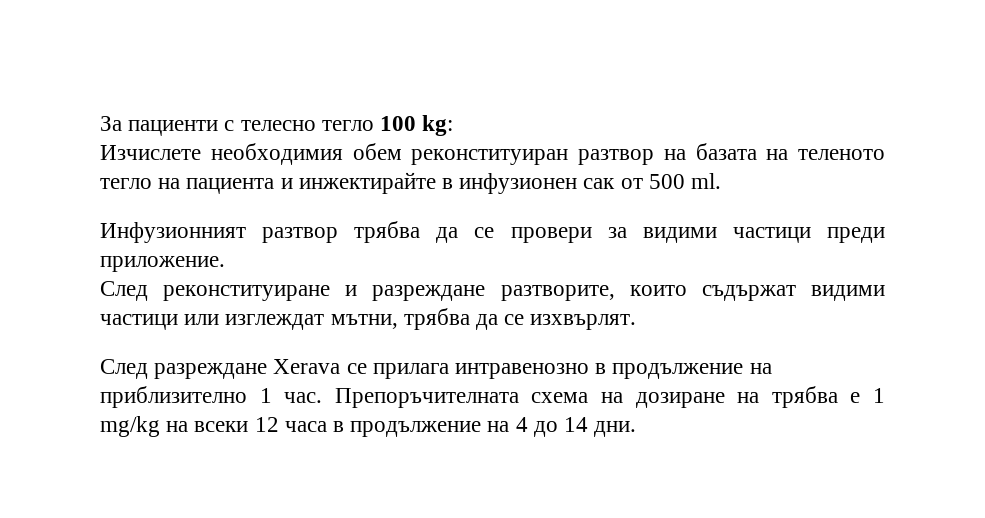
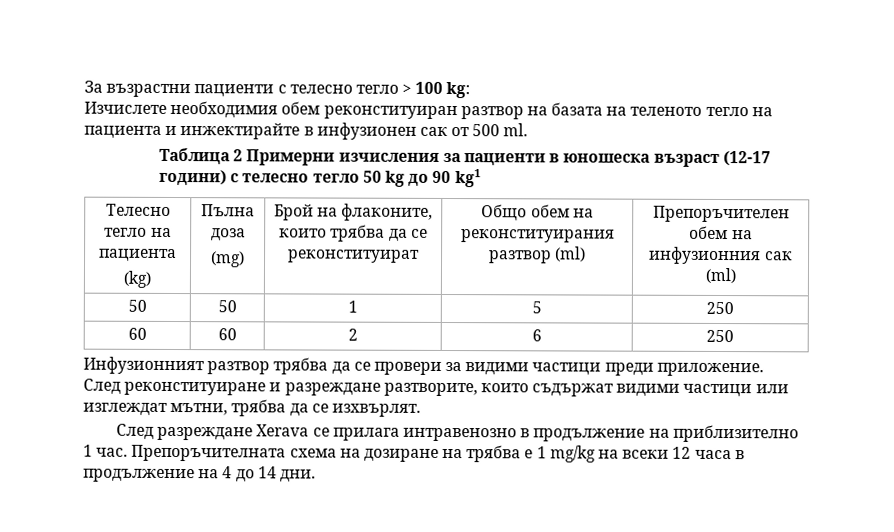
- За пациенти с телесно тегло 100 kg:
+ За възрастни пациенти с телесно тегло > 100 kg:
+ Таблица 2 Примерни изчисления за пациенти в юношеска възраст (12-17 години) с телесно тегло 50 kg до 90 kg1
+ Телесно тегло на пациента
+ (kg) | Пълна доза
+ (mg) | Брой на флаконите, които трябва да се реконституират | Общо обем на реконституирания разтвор (ml) | Препоръчителен обем на инфузионния сак (ml)
+ 50 | 50 | 1 | 5 | 250
+ 60 | 60 | 2 | 6 | 250

